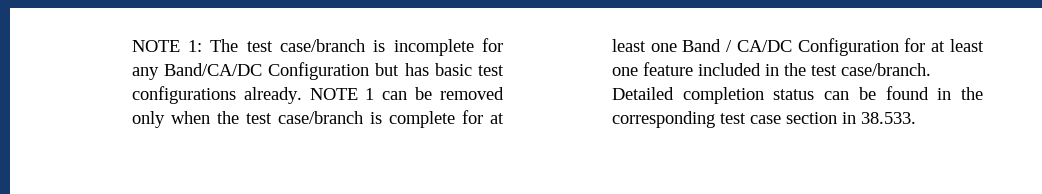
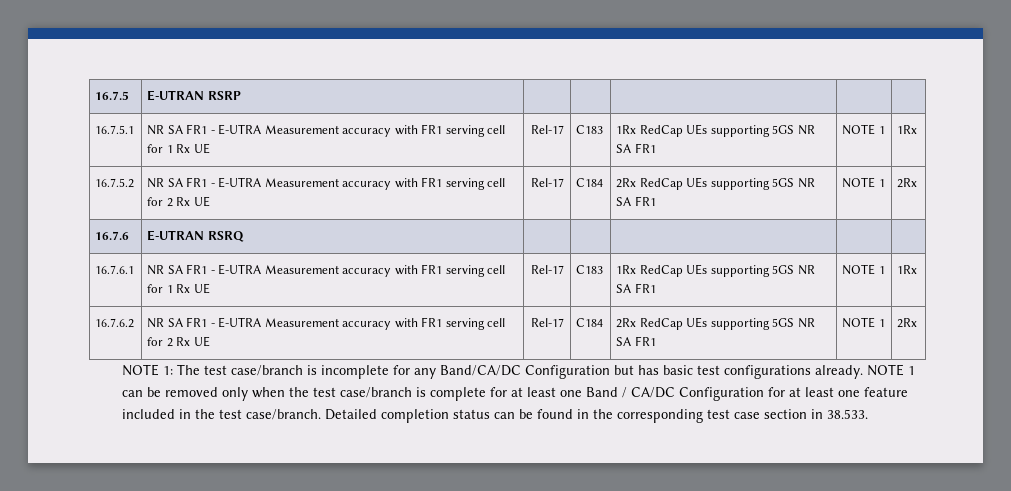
+ 16.7.5 | E-UTRAN RSRP | | | | |
+ 16.7.5.1 | NR SA FR1 - E-UTRA Measurement accuracy with FR1 serving cell for 1 Rx UE | Rel-17 | C183 | 1Rx RedCap UEs supporting 5GS NR SA FR1 | NOTE 1 | 1Rx
+ 16.7.5.2 | NR SA FR1 - E-UTRA Measurement accuracy with FR1 serving cell for 2 Rx UE | Rel-17 | C184 | 2Rx RedCap UEs supporting 5GS NR SA FR1 | NOTE 1 | 2Rx
+ 16.7.6 | E-UTRAN RSRQ | | | | |
+ 16.7.6.1 | NR SA FR1 - E-UTRA Measurement accuracy with FR1 serving cell for 1 Rx UE | Rel-17 | C183 | 1Rx RedCap UEs supporting 5GS NR SA FR1 | NOTE 1 | 1Rx
+ 16.7.6.2 | NR SA FR1 - E-UTRA Measurement accuracy with FR1 serving cell for 2 Rx UE | Rel-17 | C184 | 2Rx RedCap UEs supporting 5GS NR SA FR1 | NOTE 1 | 2Rx

